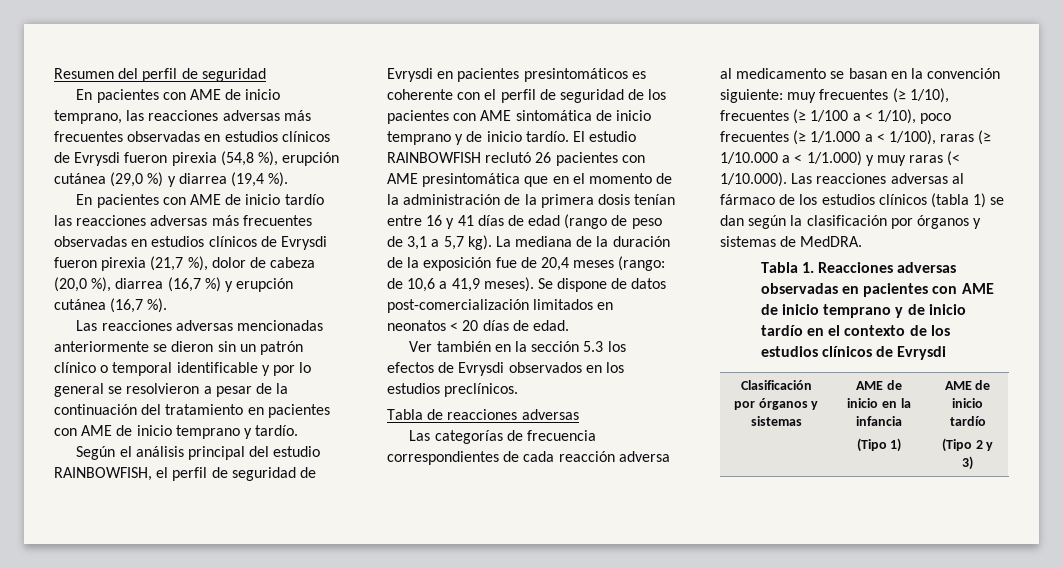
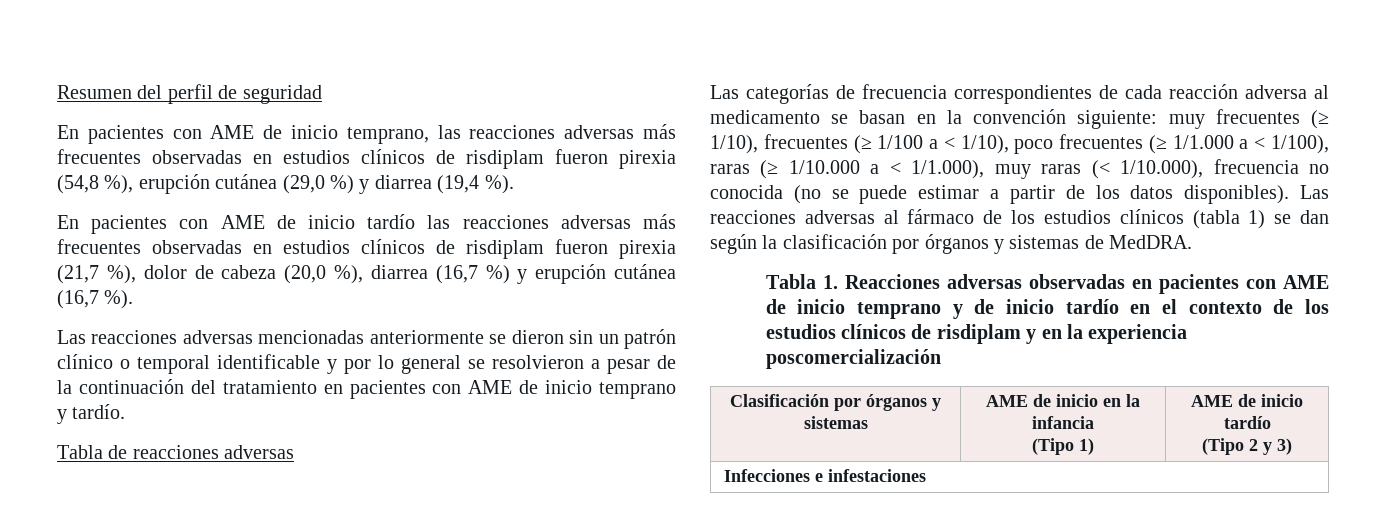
- En pacientes con AME de inicio temprano, las reacciones adversas más frecuentes observadas en estudios clínicos de Evrysdi fueron pirexia (54,8 %), erupción cutánea (29,0 %) y diarrea (19,4 %).
+ En pacientes con AME de inicio temprano, las reacciones adversas más frecuentes observadas en estudios clínicos de risdiplam fueron pirexia (54,8 %), erupción cutánea (29,0 %) y diarrea (19,4 %).
- En pacientes con AME de inicio tardío las reacciones adversas más frecuentes observadas en estudios clínicos de Evrysdi fueron pirexia (21,7 %), dolor de cabeza (20,0 %), diarrea (16,7 %) y erupción cutánea (16,7 %).
+ En pacientes con AME de inicio tardío las reacciones adversas más frecuentes observadas en estudios clínicos de risdiplam fueron pirexia (21,7 %), dolor de cabeza (20,0 %), diarrea (16,7 %) y erupción cutánea (16,7 %).
- Según el análisis principal del estudio RAINBOWFISH, el perfil de seguridad de Evrysdi en pacientes presintomáticos es coherente con el perfil de seguridad de los pacientes con AME sintomática de inicio temprano y de inicio tardío. El estudio RAINBOWFISH reclutó 26 pacientes con AME presintomática que en el momento de la administración de la primera dosis tenían entre 16 y 41 días de edad (rango de peso de 3,1 a 5,7 kg). La mediana de la duración de la exposición fue de 20,4 meses (rango: de 10,6 a 41,9 meses). Se dispone de datos post-comercialización limitados en neonatos < 20 días de edad.
- Ver también en la sección 5.3 los efectos de Evrysdi observados en los estudios preclínicos.
- muy frecuentes (≥ 1/10), frecuentes (≥ 1/100 a < 1/10), poco frecuentes (≥ 1/1.000 a < 1/100), raras (≥ 1/10.000 a < 1/1.000) y muy raras (< 1/10.000). Las reacciones adversas al fármaco de los estudios clínicos (tabla 1) se dan según la clasificación por órganos y sistemas de MedDRA.
+ muy frecuentes (≥ 1/10), frecuentes (≥ 1/100 a < 1/10), poco frecuentes (≥ 1/1.000 a < 1/100), raras (≥ 1/10.000 a < 1/1.000), muy raras (< 1/10.000), frecuencia no conocida (no se puede estimar a partir de los datos disponibles). Las reacciones adversas al fármaco de los estudios clínicos (tabla 1) se dan según la clasificación por órganos y sistemas de MedDRA.
- Tabla 1. Reacciones adversas observadas en pacientes con AME de inicio temprano y de inicio tardío en el contexto de los estudios clínicos de Evrysdi
+ Tabla 1. Reacciones adversas observadas en pacientes con AME de inicio temprano y de inicio tardío en el contexto de los estudios clínicos de risdiplam y en la experiencia poscomercialización
+ Infecciones e infestaciones

